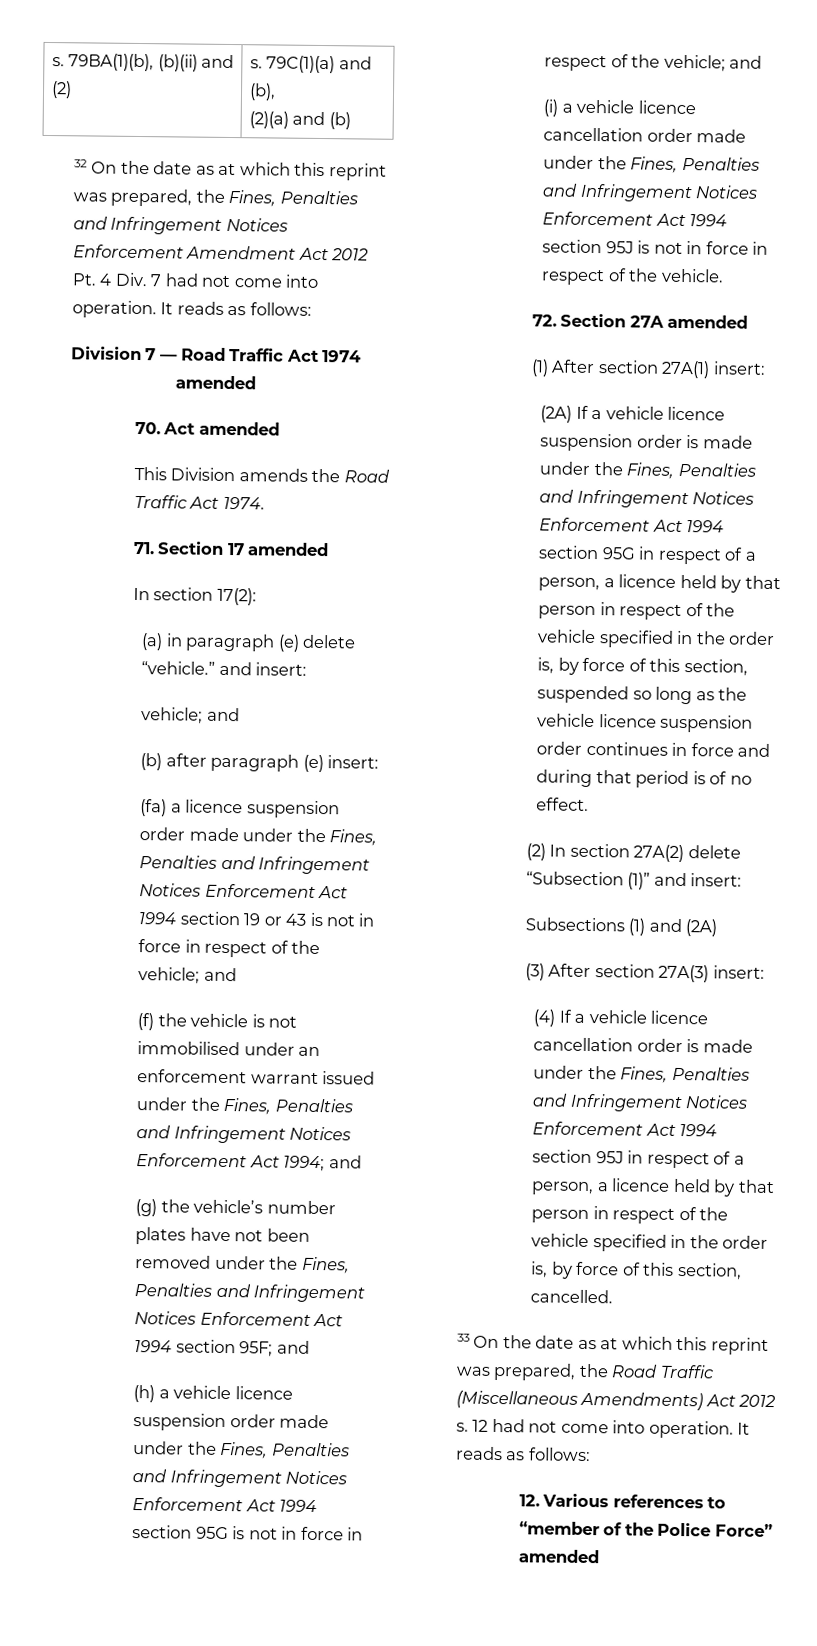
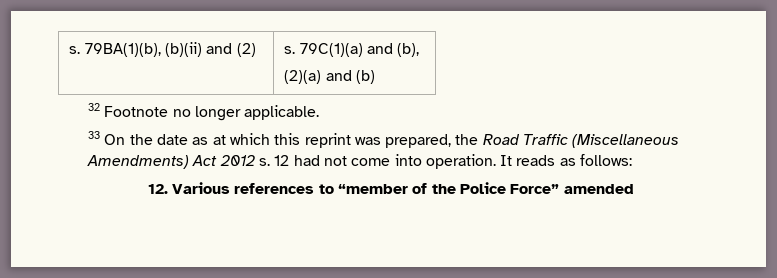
- 32 On the date as at which this reprint was prepared, the Fines, Penalties and Infringement Notices Enforcement Amendment Act 2012 Pt. 4 Div. 7 had not come into operation. It reads as follows:
- Division 7 — Road Traffic Act 1974 amended
- 70. Act amended
- This Division amends the Road Traffic Act 1974.
- 71. Section 17 amended
- In section 17(2):
- (a) in paragraph (e) delete “vehicle.” and insert:
- vehicle; and
- (b) after paragraph (e) insert:
- (fa) a licence suspension order made under the Fines, Penalties and Infringement Notices Enforcement Act 1994 section 19 or 43 is not in force in respect of the vehicle; and
- (f) the vehicle is not immobilised under an enforcement warrant issued under the Fines, Penalties and Infringement Notices Enforcement Act 1994; and
- (g) the vehicle’s number plates have not been removed under the Fines, Penalties and Infringement Notices Enforcement Act 1994 section 95F; and
- (h) a vehicle licence suspension order made under the Fines, Penalties and Infringement Notices Enforcement Act 1994 section 95G is not in force in respect of the vehicle; and
- (i) a vehicle licence cancellation order made under the Fines, Penalties and Infringement Notices Enforcement Act 1994 section 95J is not in force in respect of the vehicle.
- 72. Section 27A amended
- (1) After section 27A(1) insert:
- (2A) If a vehicle licence suspension order is made under the Fines, Penalties and Infringement Notices Enforcement Act 1994 section 95G in respect of a person, a licence held by that person in respect of the vehicle specified in the order is, by force of this section, suspended so long as the vehicle licence suspension order continues in force and during that period is of no effect.
- (2) In section 27A(2) delete “Subsection (1)” and insert:
- Subsections (1) and (2A)
- (3) After section 27A(3) insert:
- (4) If a vehicle licence cancellation order is made under the Fines, Penalties and Infringement Notices Enforcement Act 1994 section 95J in respect of a person, a licence held by that person in respect of the vehicle specified in the order is, by force of this section, cancelled.
+ 32 Footnote no longer applicable.

